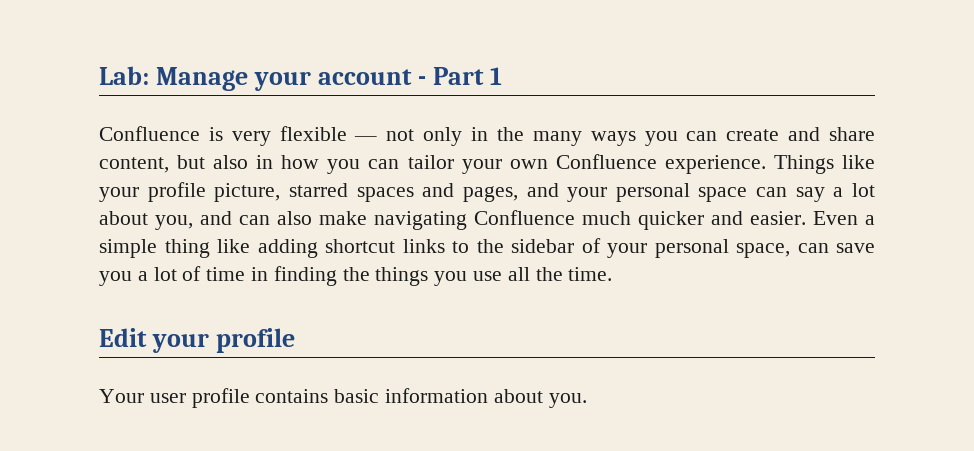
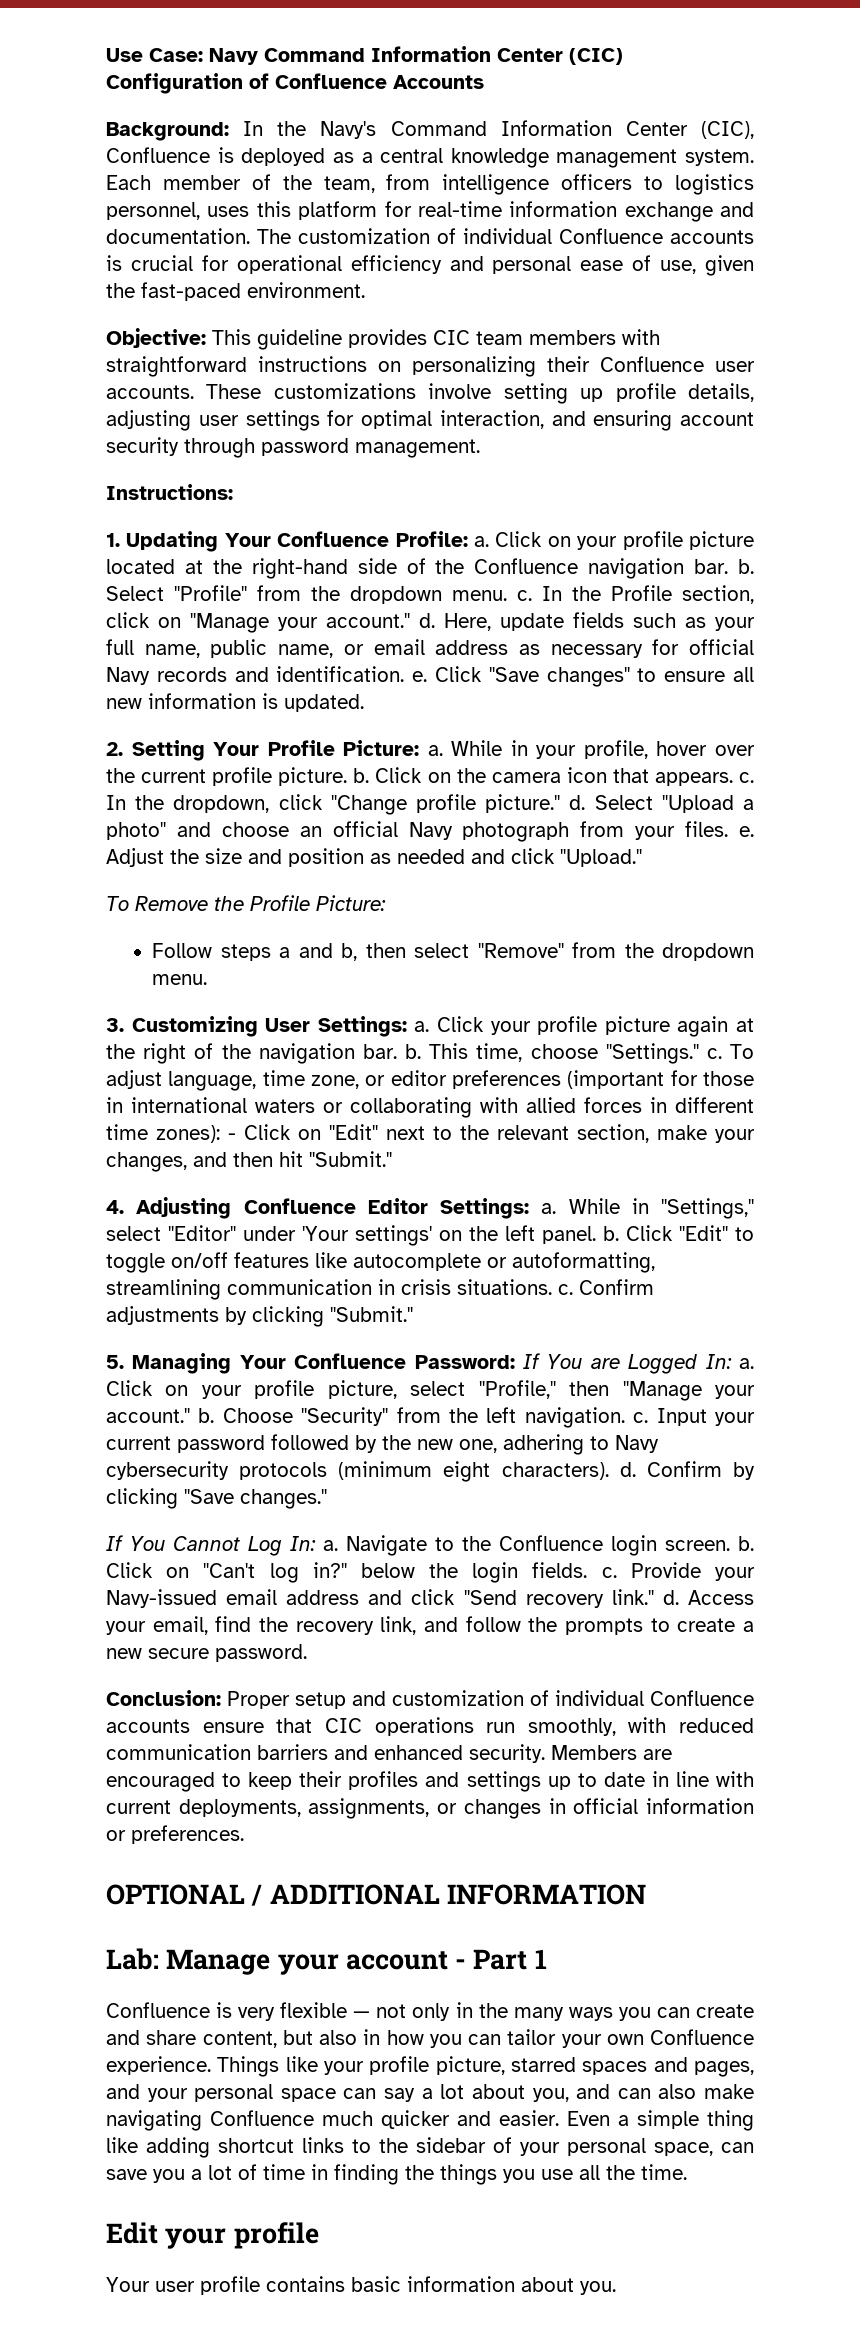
+ Use Case: Navy Command Information Center (CIC) Configuration of Confluence Accounts
+ Background: In the Navy's Command Information Center (CIC), Confluence is deployed as a central knowledge management system. Each member of the team, from intelligence officers to logistics personnel, uses this platform for real-time information exchange and documentation. The customization of individual Confluence accounts is crucial for operational efficiency and personal ease of use, given the fast-paced environment.
+ Objective: This guideline provides CIC team members with straightforward instructions on personalizing their Confluence user accounts. These customizations involve setting up profile details, adjusting user settings for optimal interaction, and ensuring account security through password management.
+ Instructions:
+ 1. Updating Your Confluence Profile: a. Click on your profile picture located at the right-hand side of the Confluence navigation bar. b. Select "Profile" from the dropdown menu. c. In the Profile section, click on "Manage your account." d. Here, update fields such as your full name, public name, or email address as necessary for official Navy records and identification. e. Click "Save changes" to ensure all new information is updated.
+ 2. Setting Your Profile Picture: a. While in your profile, hover over the current profile picture. b. Click on the camera icon that appears. c. In the dropdown, click "Change profile picture." d. Select "Upload a photo" and choose an official Navy photograph from your files. e. Adjust the size and position as needed and click "Upload."
+ To Remove the Profile Picture:
+ Follow steps a and b, then select "Remove" from the dropdown menu.
+ 3. Customizing User Settings: a. Click your profile picture again at the right of the navigation bar. b. This time, choose "Settings." c. To adjust language, time zone, or editor preferences (important for those in international waters or collaborating with allied forces in different time zones): - Click on "Edit" next to the relevant section, make your changes, and then hit "Submit."
+ 4. Adjusting Confluence Editor Settings: a. While in "Settings," select "Editor" under 'Your settings' on the left panel. b. Click "Edit" to toggle on/off features like autocomplete or autoformatting, streamlining communication in crisis situations. c. Confirm adjustments by clicking "Submit."
+ 5. Managing Your Confluence Password: If You are Logged In: a. Click on your profile picture, select "Profile," then "Manage your account." b. Choose "Security" from the left navigation. c. Input your current password followed by the new one, adhering to Navy cybersecurity protocols (minimum eight characters). d. Confirm by clicking "Save changes."
+ If You Cannot Log In: a. Navigate to the Confluence login screen. b. Click on "Can't log in?" below the login fields. c. Provide your Navy-issued email address and click "Send recovery link." d. Access your email, find the recovery link, and follow the prompts to create a new secure password.
+ Conclusion: Proper setup and customization of individual Confluence accounts ensure that CIC operations run smoothly, with reduced communication barriers and enhanced security. Members are encouraged to keep their profiles and settings up to date in line with current deployments, assignments, or changes in official information or preferences.
+ OPTIONAL / ADDITIONAL INFORMATION

